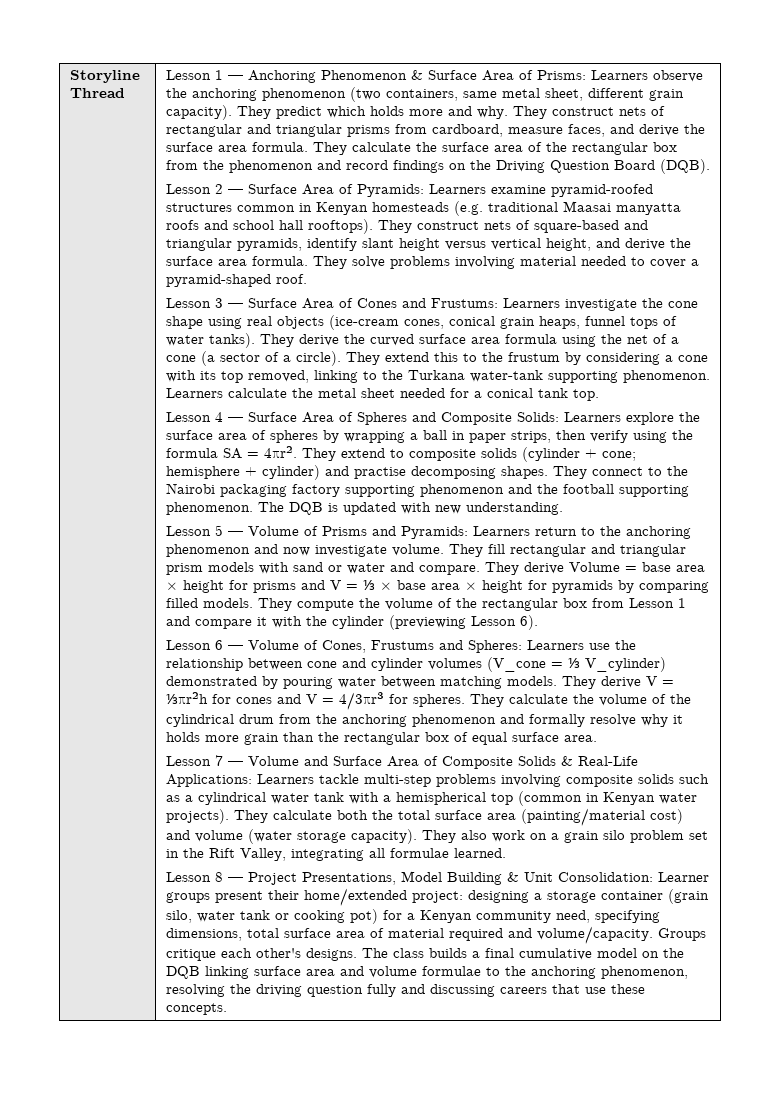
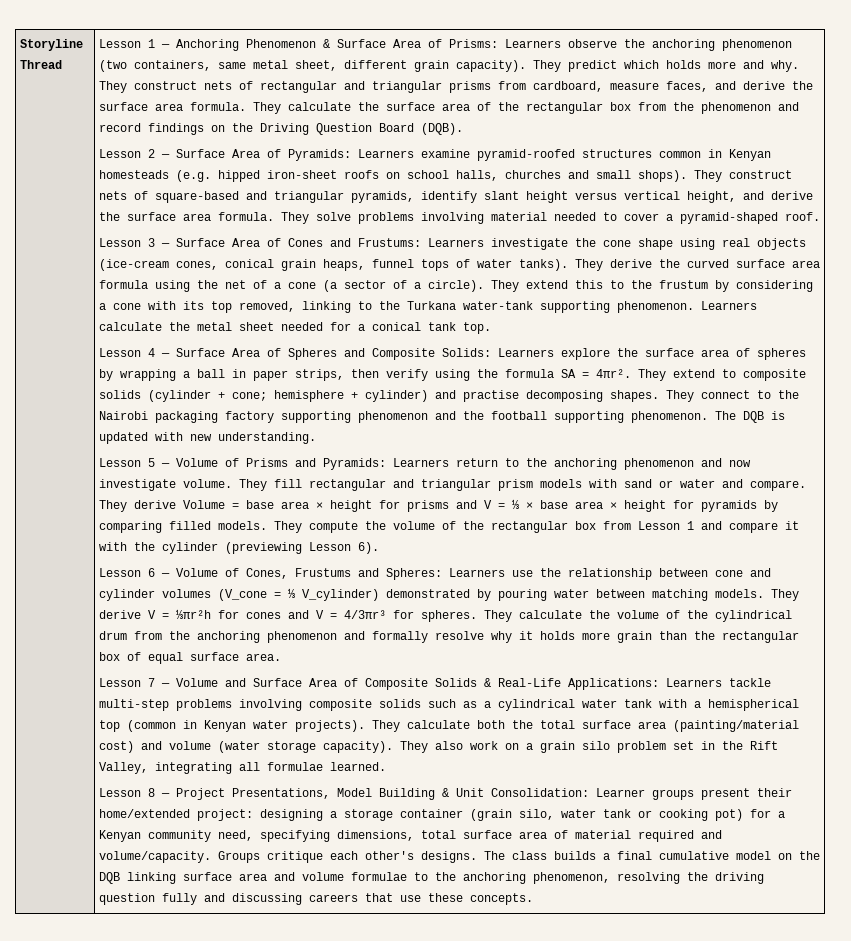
- Lesson 2 — Surface Area of Pyramids: Learners examine pyramid-roofed structures common in Kenyan homesteads (e.g. traditional Maasai manyatta roofs and school hall rooftops).
+ Lesson 2 — Surface Area of Pyramids: Learners examine pyramid-roofed structures common in Kenyan homesteads (e.g. hipped iron-sheet roofs on school halls, churches and small shops).

